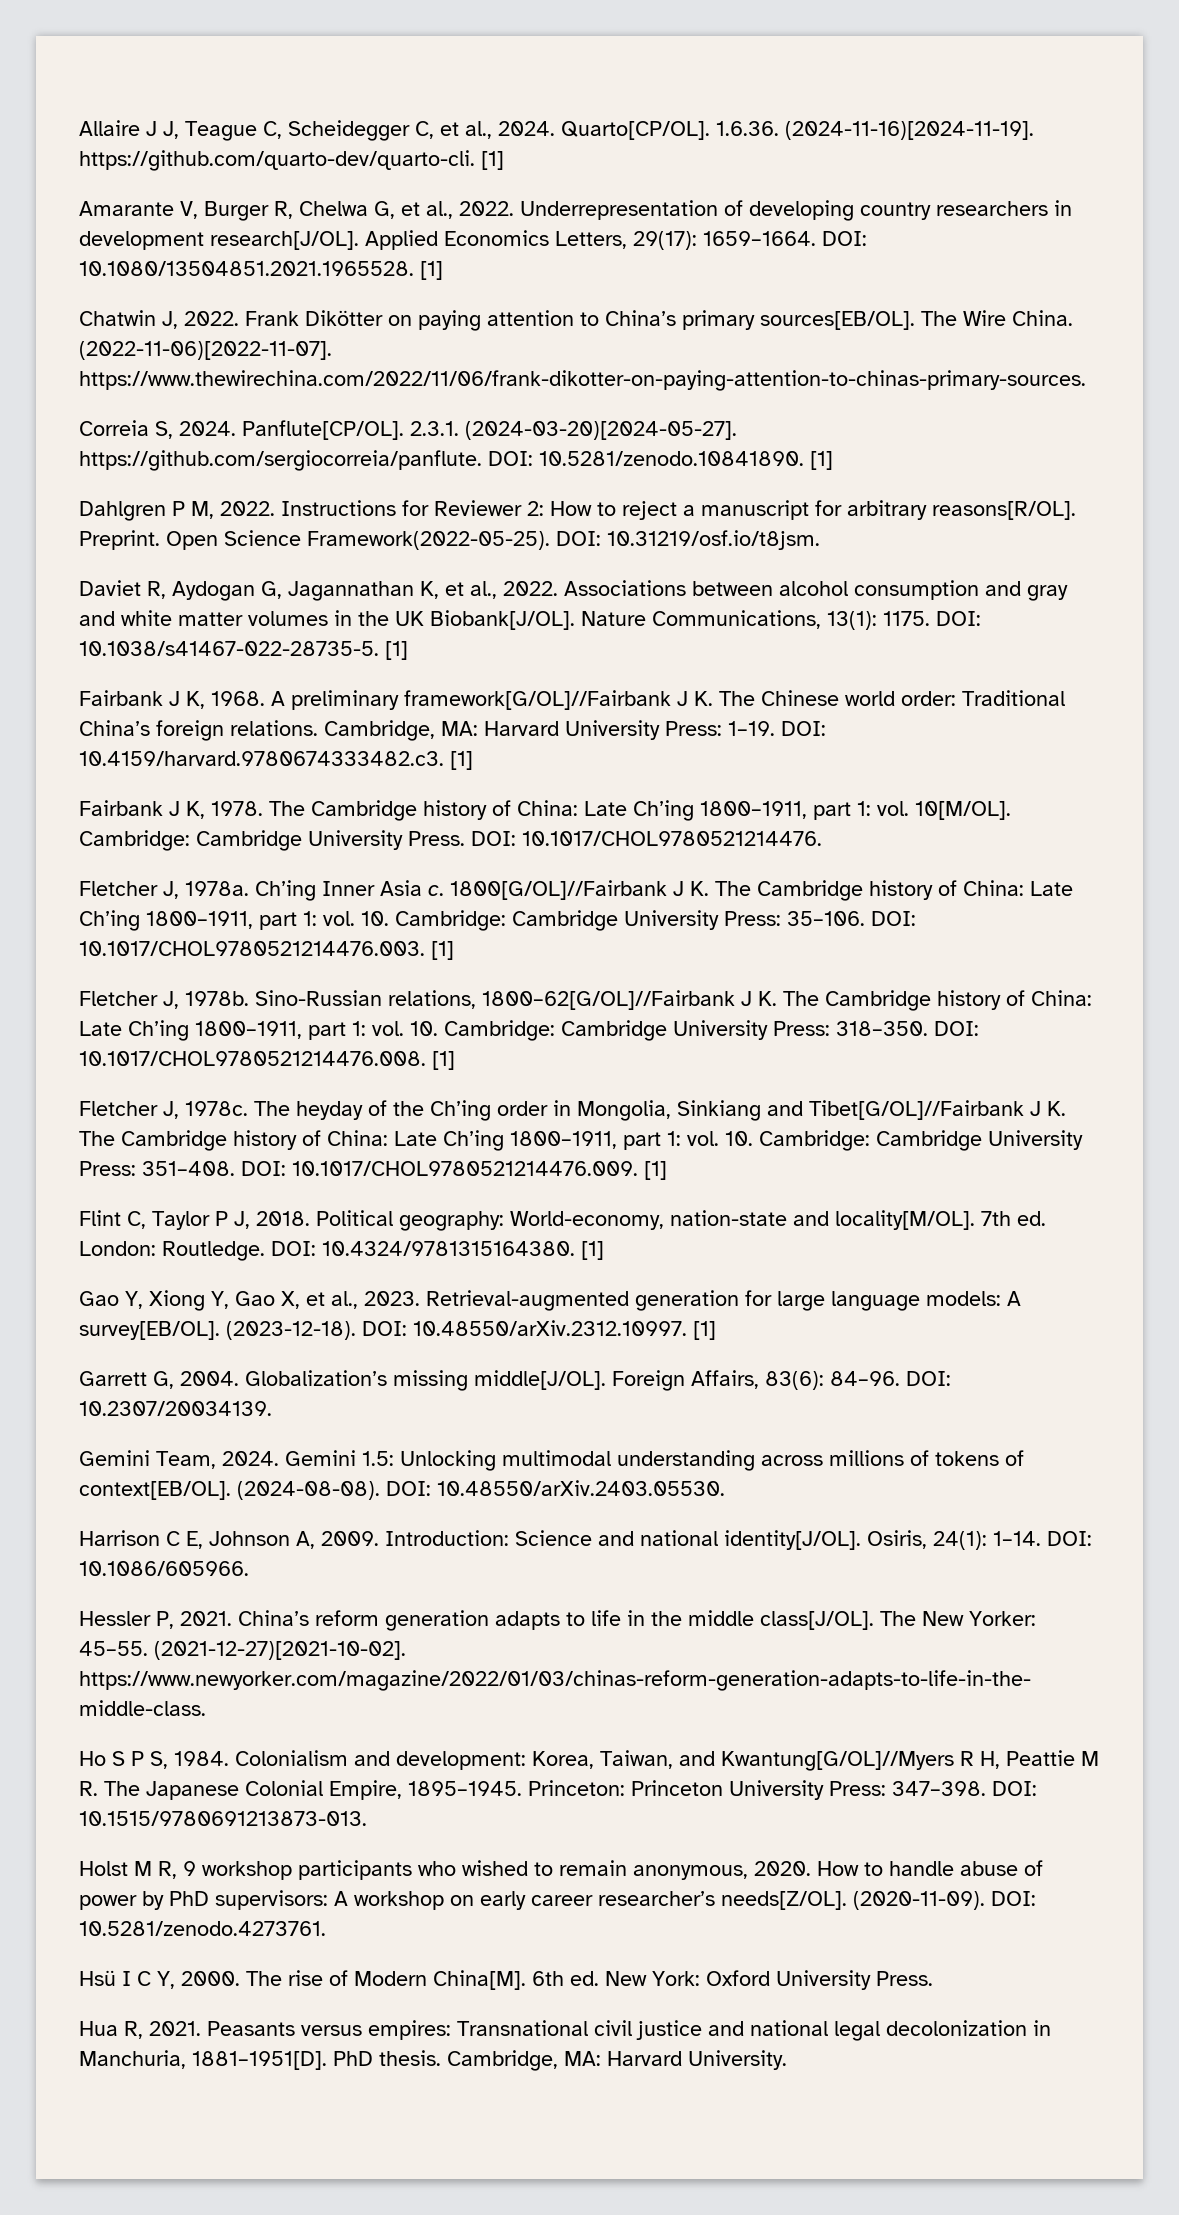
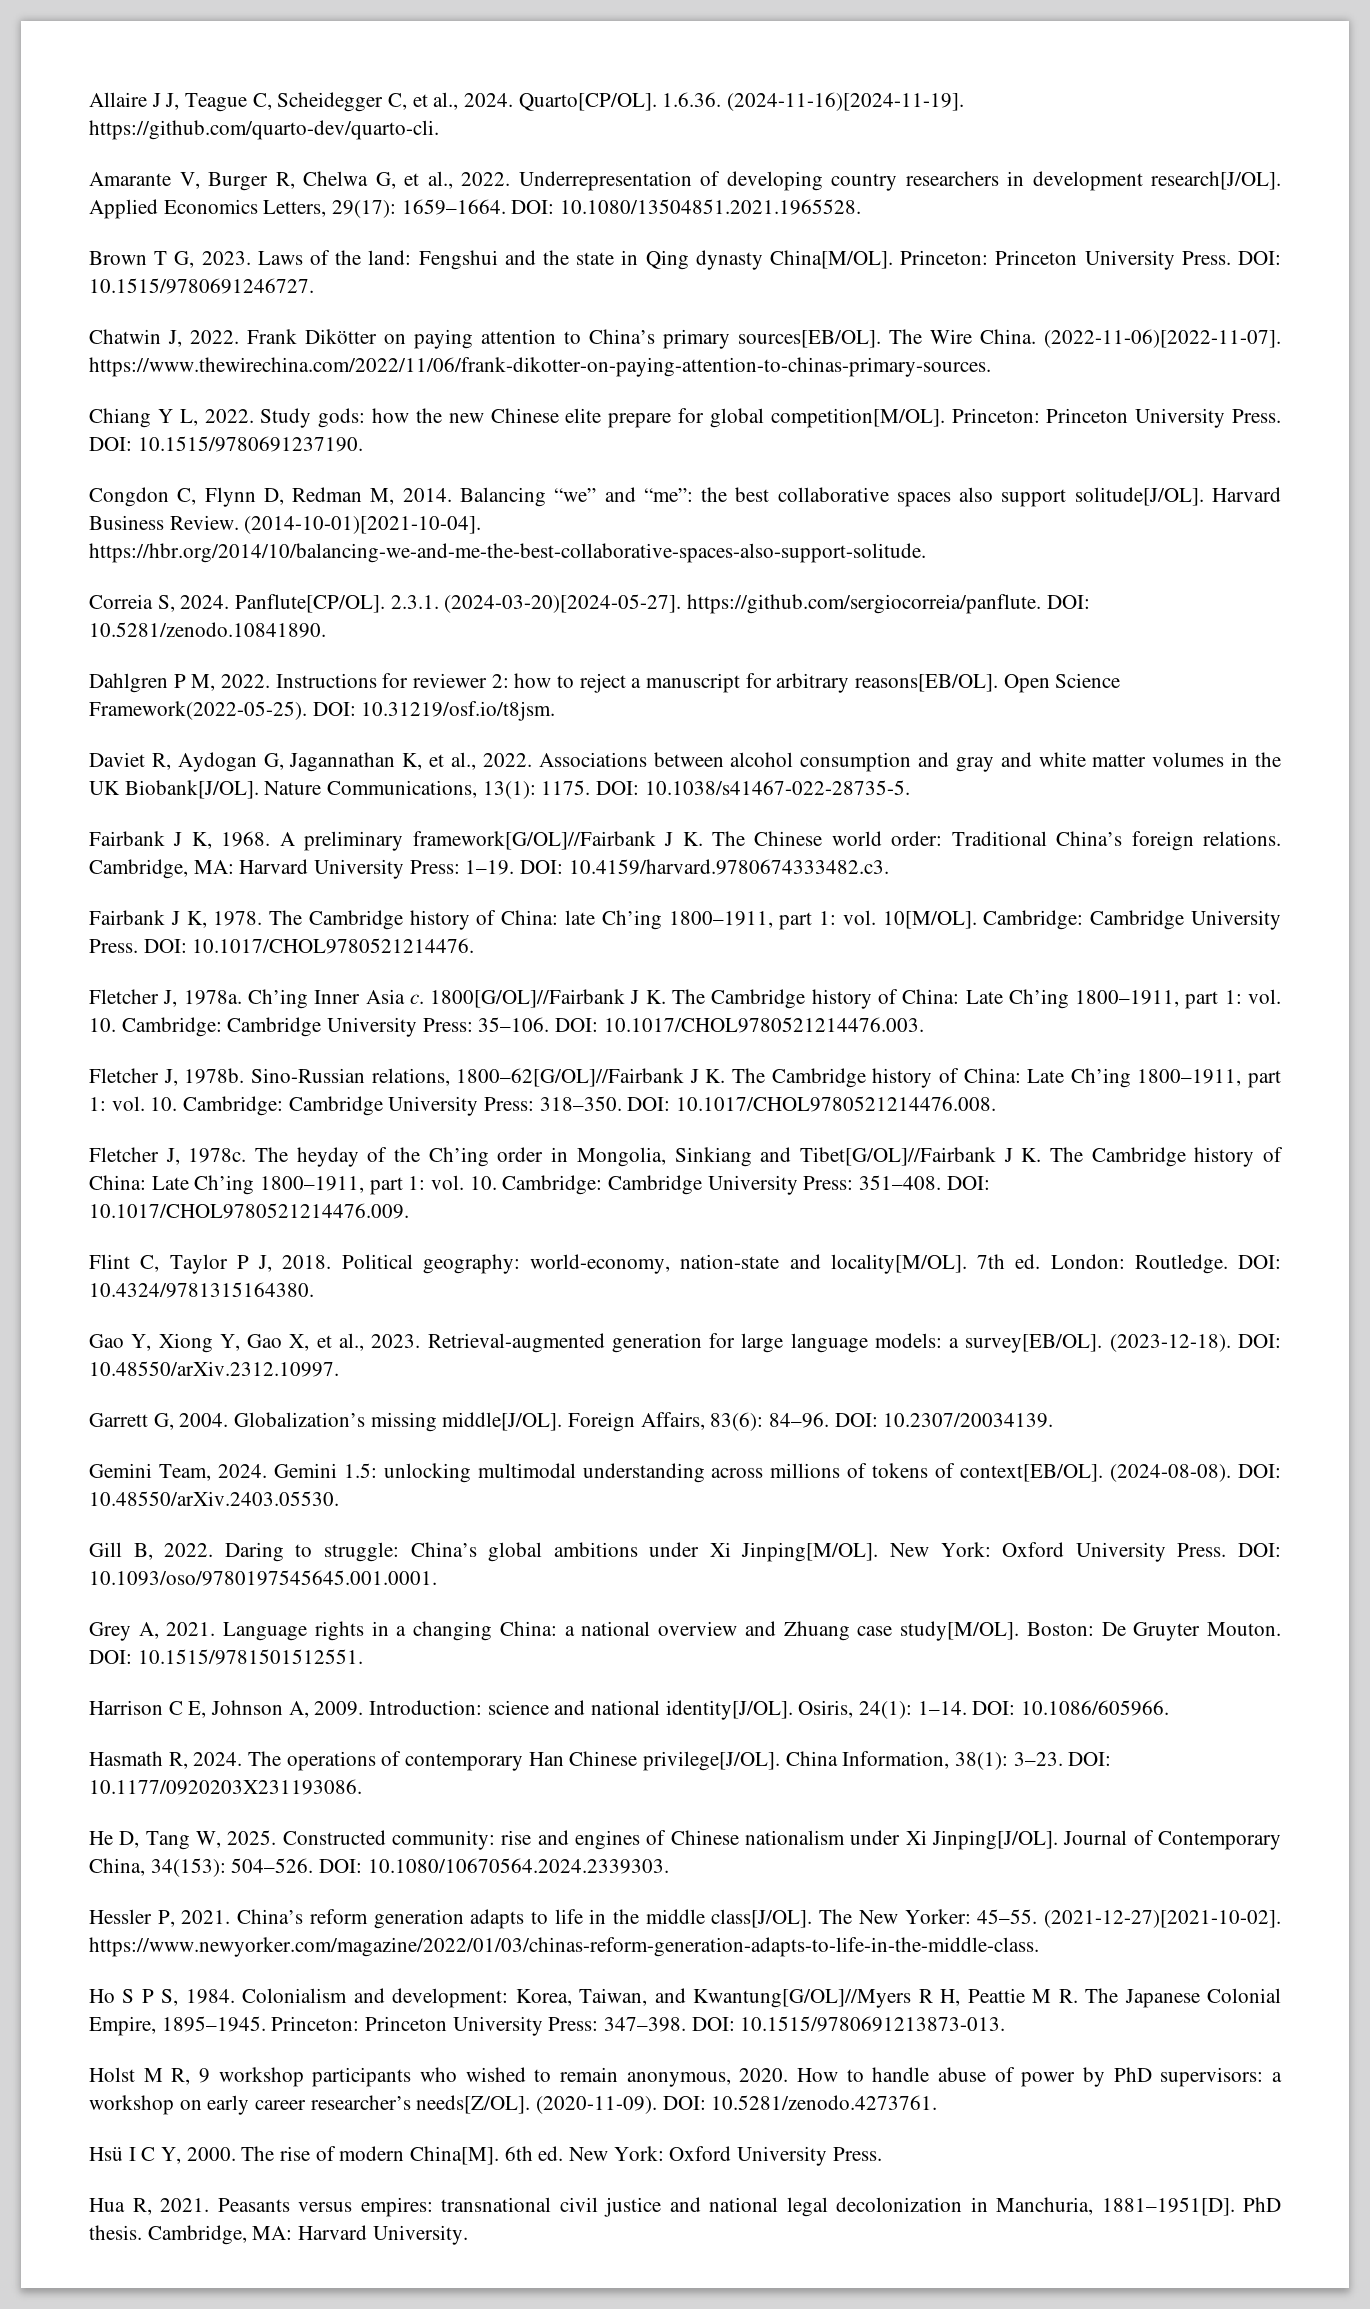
- 1.6.36. (2024-11-16)[2024-11-19]. https://github.com/quarto-dev/quarto-cli. [1]
+ 1.6.36. (2024-11-16)[2024-11-19]. https://github.com/quarto-dev/quarto-cli.
- DOI: 10.1080/13504851.2021.1965528. [1]
+ DOI: 10.1080/13504851.2021.1965528.
+ Brown T G, 2023. Laws of the land: Fengshui and the state in Qing dynasty China[M/OL]. Princeton: Princeton University Press. DOI: 10.1515/9780691246727.
+ Chiang Y L, 2022. Study gods: how the new Chinese elite prepare for global competition[M/OL]. Princeton: Princeton University Press. DOI: 10.1515/9780691237190.
+ Congdon C, Flynn D, Redman M, 2014. Balancing “we” and “me”: the best collaborative spaces also support solitude[J/OL]. Harvard Business Review. (2014-10-01)[2021-10-04]. https://hbr.org/2014/10/balancing-we-and-me-the-best-collaborative-spaces-also-support-solitude.
- 2.3.1. (2024-03-20)[2024-05-27]. https://github.com/sergiocorreia/panflute. DOI: 10.5281/zenodo.10841890. [1]
+ 2.3.1. (2024-03-20)[2024-05-27]. https://github.com/sergiocorreia/panflute. DOI: 10.5281/zenodo.10841890.
- Instructions for Reviewer 2: How to reject a manuscript for arbitrary reasons[R/OL]. Preprint.
+ Instructions for reviewer 2: how to reject a manuscript for arbitrary reasons[EB/OL].
- DOI: 10.1038/s41467-022-28735-5. [1]
+ DOI: 10.1038/s41467-022-28735-5.
- DOI: 10.4159/harvard.9780674333482.c3. [1]
+ DOI: 10.4159/harvard.9780674333482.c3.
- The Cambridge history of China: Late Ch’ing 1800–1911, part 1: vol. 10[M/OL].
+ The Cambridge history of China: late Ch’ing 1800–1911, part 1: vol. 10[M/OL].
- DOI: 10.1017/CHOL9780521214476.003. [1]
+ DOI: 10.1017/CHOL9780521214476.003.
- DOI: 10.1017/CHOL9780521214476.008. [1]
+ DOI: 10.1017/CHOL9780521214476.008.
- DOI: 10.1017/CHOL9780521214476.009. [1]
+ DOI: 10.1017/CHOL9780521214476.009.
- Political geography: World-economy, nation-state and locality[M/OL].
+ Political geography: world-economy, nation-state and locality[M/OL].
- DOI: 10.4324/9781315164380. [1]
+ DOI: 10.4324/9781315164380.
- Retrieval-augmented generation for large language models: A survey[EB/OL].
+ Retrieval-augmented generation for large language models: a survey[EB/OL].
- DOI: 10.48550/arXiv.2312.10997. [1]
+ DOI: 10.48550/arXiv.2312.10997.
- Gemini 1.5: Unlocking multimodal understanding across millions of tokens of context[EB/OL].
+ Gemini 1.5: unlocking multimodal understanding across millions of tokens of context[EB/OL].
+ Gill B, 2022. Daring to struggle: China’s global ambitions under Xi Jinping[M/OL]. New York: Oxford University Press. DOI: 10.1093/oso/9780197545645.001.0001.
+ Grey A, 2021. Language rights in a changing China: a national overview and Zhuang case study[M/OL]. Boston: De Gruyter Mouton. DOI: 10.1515/9781501512551.
- Introduction: Science and national identity[J/OL].
+ Introduction: science and national identity[J/OL].
+ Hasmath R, 2024. The operations of contemporary Han Chinese privilege[J/OL]. China Information, 38(1): 3–23. DOI: 10.1177/0920203X231193086.
+ He D, Tang W, 2025. Constructed community: rise and engines of Chinese nationalism under Xi Jinping[J/OL]. Journal of Contemporary China, 34(153): 504–526. DOI: 10.1080/10670564.2024.2339303.
- How to handle abuse of power by PhD supervisors: A workshop on early career researcher’s needs[Z/OL].
+ How to handle abuse of power by PhD supervisors: a workshop on early career researcher’s needs[Z/OL].
- The rise of Modern China[M].
+ The rise of modern China[M].
- Peasants versus empires: Transnational civil justice and national legal decolonization in Manchuria, 1881–1951[D].
+ Peasants versus empires: transnational civil justice and national legal decolonization in Manchuria, 1881–1951[D].

